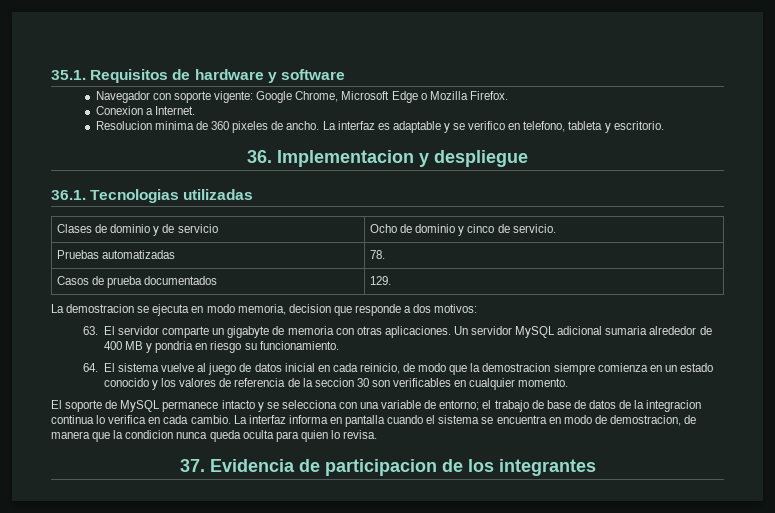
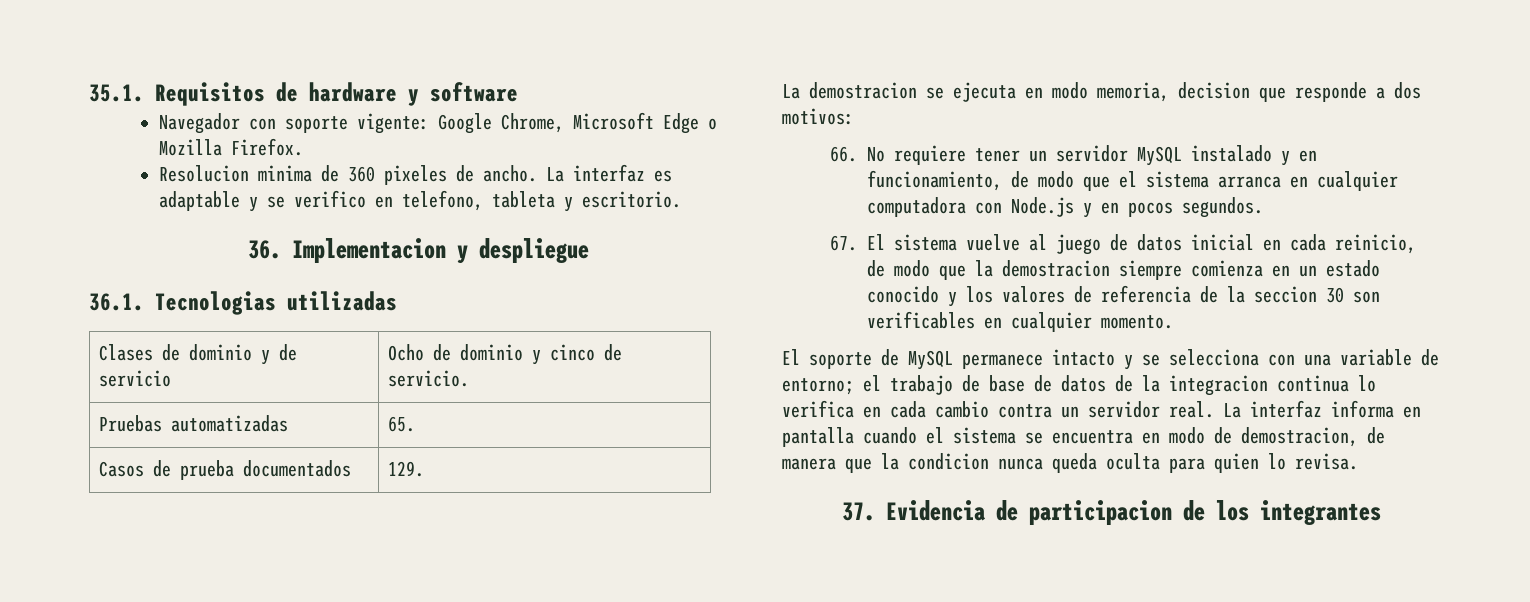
- Conexion a Internet.
- Pruebas automatizadas | 78.
+ Pruebas automatizadas | 65.
- 63. El servidor comparte un gigabyte de memoria con otras aplicaciones. Un servidor MySQL adicional sumaria alrededor de 400 MB y pondria en riesgo su funcionamiento.
- 64. El sistema vuelve al juego de datos inicial en cada reinicio, de modo que la demostracion siempre comienza en un estado conocido y los valores de referencia de la seccion 30 son verificables en cualquier momento.
+ 66. No requiere tener un servidor MySQL instalado y en funcionamiento, de modo que el sistema arranca en cualquier computadora con Node.js y en pocos segundos.
+ 67. El sistema vuelve al juego de datos inicial en cada reinicio, de modo que la demostracion siempre comienza en un estado conocido y los valores de referencia de la seccion 30 son verificables en cualquier momento.
- El soporte de MySQL permanece intacto y se selecciona con una variable de entorno; el trabajo de base de datos de la integracion continua lo verifica en cada cambio.
+ El soporte de MySQL permanece intacto y se selecciona con una variable de entorno; el trabajo de base de datos de la integracion continua lo verifica en cada cambio contra un servidor real.

